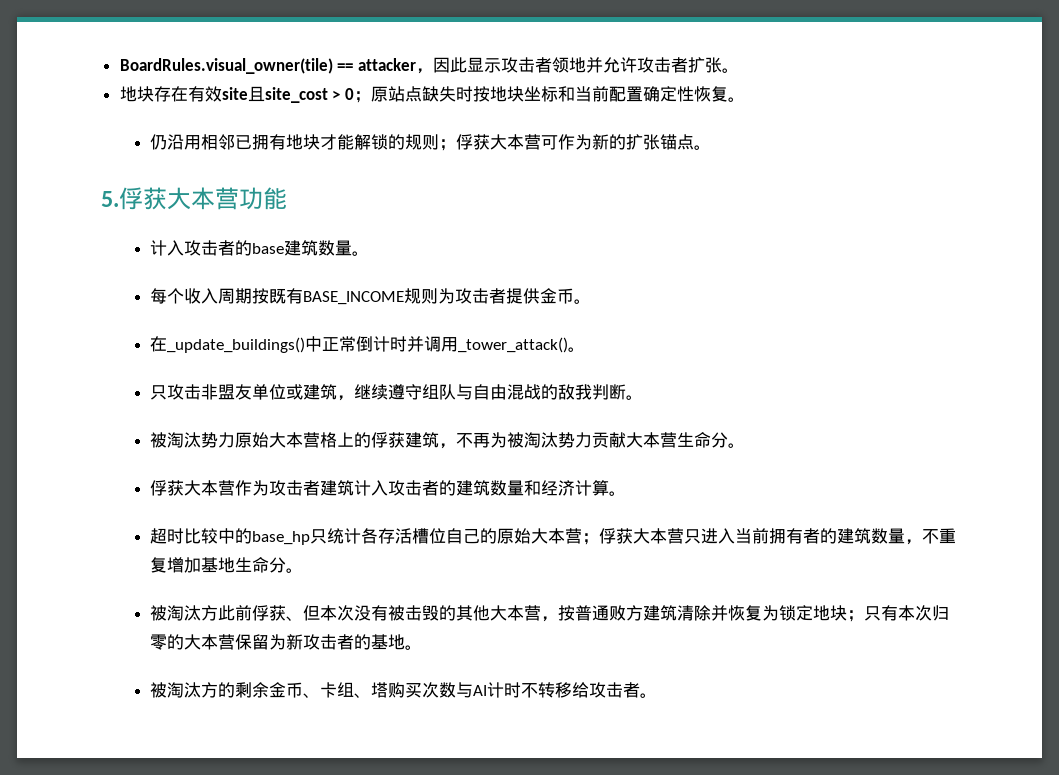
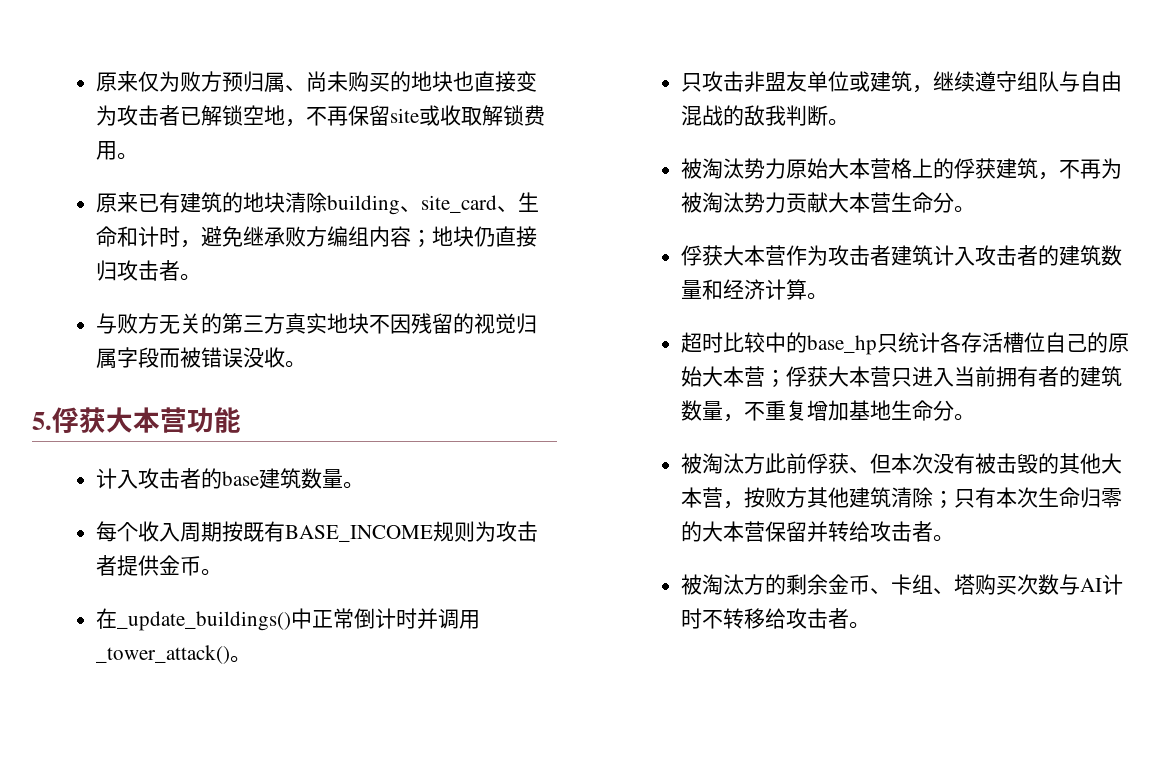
- BoardRules.visual_owner(tile) == attacker，因此显示攻击者领地并允许攻击者扩张。
- 地块存在有效site且site_cost > 0；原站点缺失时按地块坐标和当前配置确定性恢复。
- 仍沿用相邻已拥有地块才能解锁的规则；俘获大本营可作为新的扩张锚点。
+ 原来仅为败方预归属、尚未购买的地块也直接变为攻击者已解锁空地，不再保留site或收取解锁费用。
+ 原来已有建筑的地块清除building、site_card、生命和计时，避免继承败方编组内容；地块仍直接归攻击者。
+ 与败方无关的第三方真实地块不因残留的视觉归属字段而被错误没收。
- 被淘汰方此前俘获、但本次没有被击毁的其他大本营，按普通败方建筑清除并恢复为锁定地块；只有本次归零的大本营保留为新攻击者的基地。
+ 被淘汰方此前俘获、但本次没有被击毁的其他大本营，按败方其他建筑清除；只有本次生命归零的大本营保留并转给攻击者。

